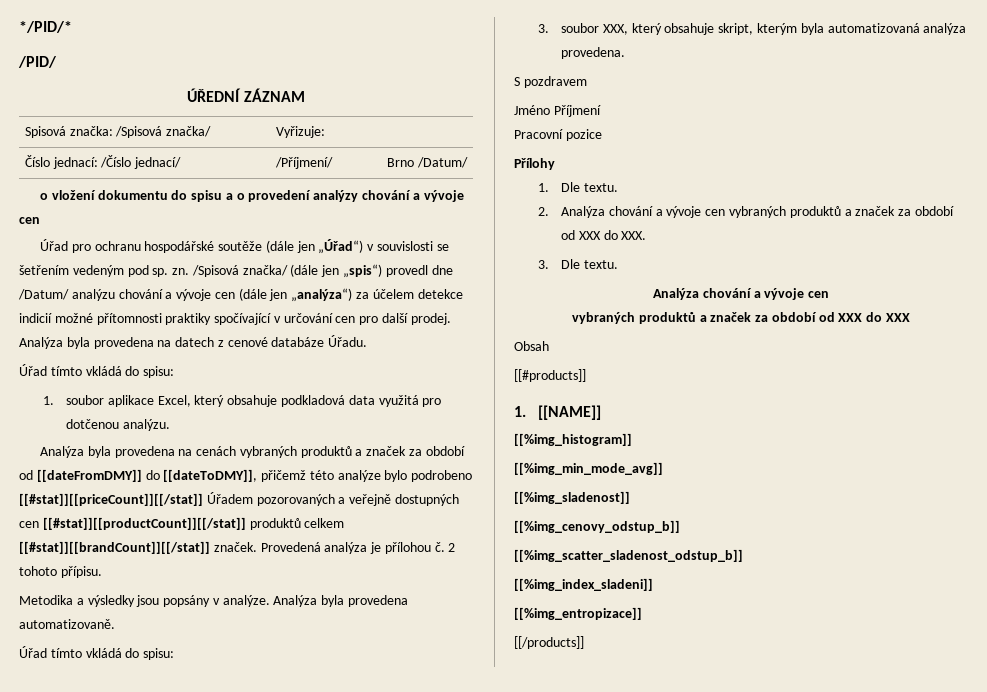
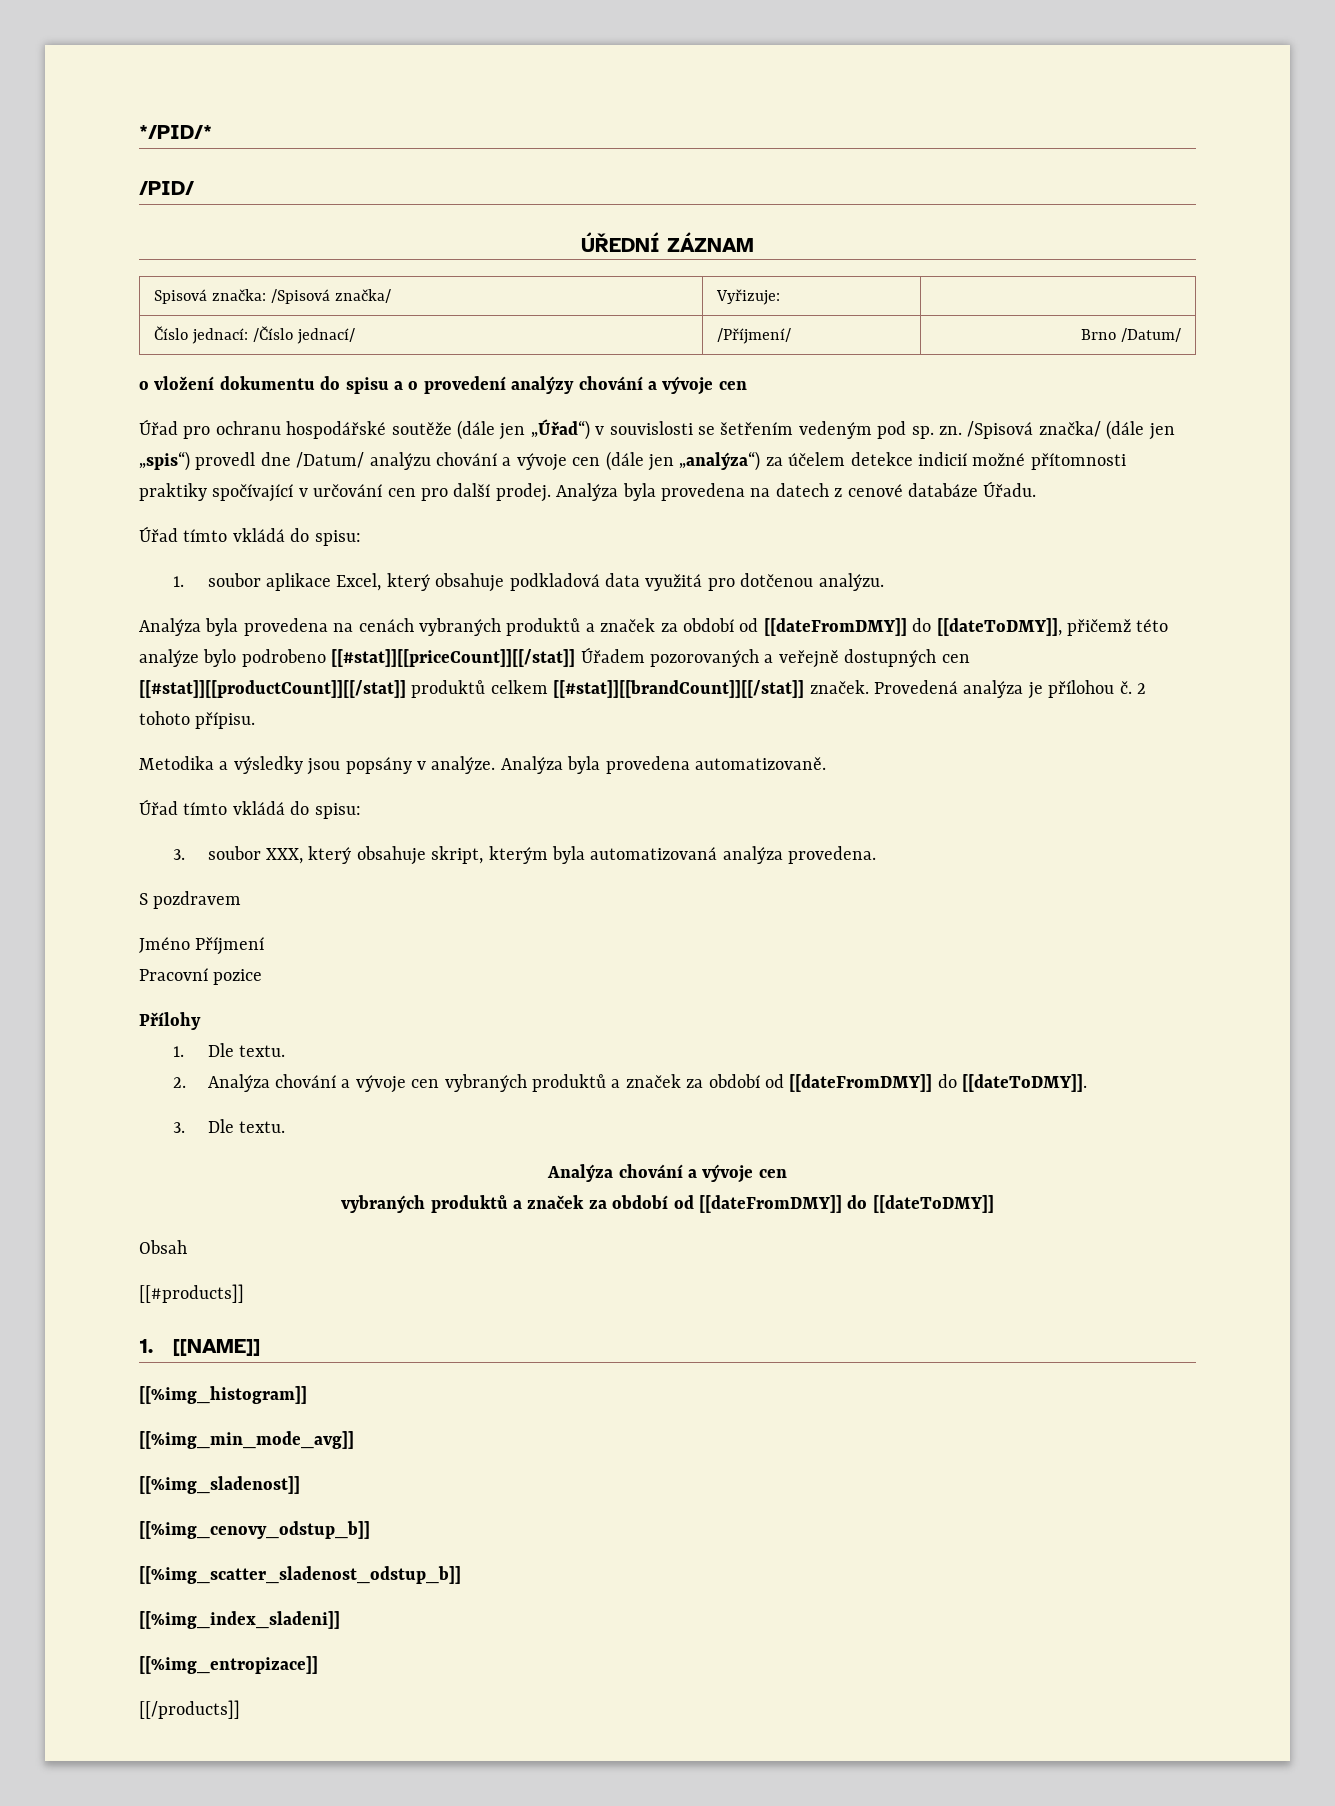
- 2. Analýza chování a vývoje cen vybraných produktů a značek za období od XXX do XXX.
+ 2. Analýza chování a vývoje cen vybraných produktů a značek za období od [[dateFromDMY]] do [[dateToDMY]].
- vybraných produktů a značek za období od XXX do XXX
+ vybraných produktů a značek za období od [[dateFromDMY]] do [[dateToDMY]]

